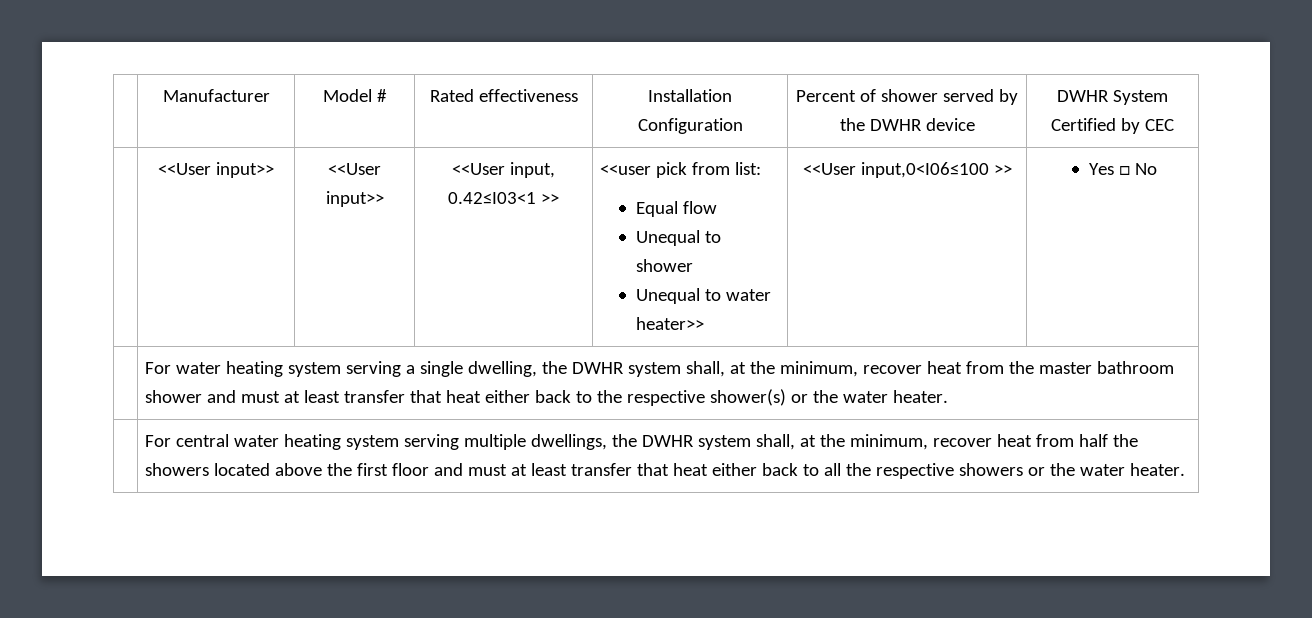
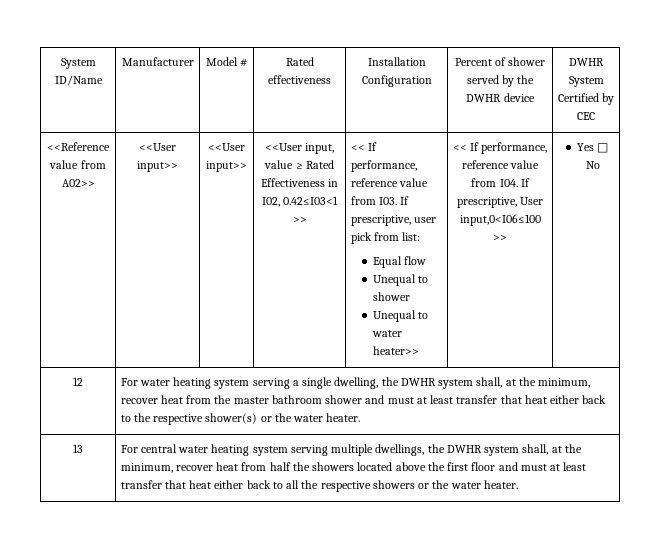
- | Manufacturer | Model # | Rated effectiveness | Installation Configuration | Percent of shower served by the DWHR device | DWHR System Certified by CEC
+ System ID/Name | Manufacturer | Model # | Rated effectiveness | Installation Configuration | Percent of shower served by the DWHR device | DWHR System Certified by CEC
+ <<Reference value from A02>>
- <<User input, 0.42≤I03<1 >> | <<user pick from list:
+ <<User input, value ≥ Rated Effectiveness in I02, 0.42≤I03<1 >> | << If performance, reference value from I03. If prescriptive, user pick from list:
- <<User input,0<I06≤100 >>
+ << If performance, reference value from I04. If prescriptive, User input,0<I06≤100 >>
- | For water heating system serving a single dwelling, the DWHR system shall, at the minimum, recover heat from the master bathroom shower and must at least transfer that heat either back to the respective shower(s) or the water heater.
+ 12 | For water heating system serving a single dwelling, the DWHR system shall, at the minimum, recover heat from the master bathroom shower and must at least transfer that heat either back to the respective shower(s) or the water heater.
+ 13

